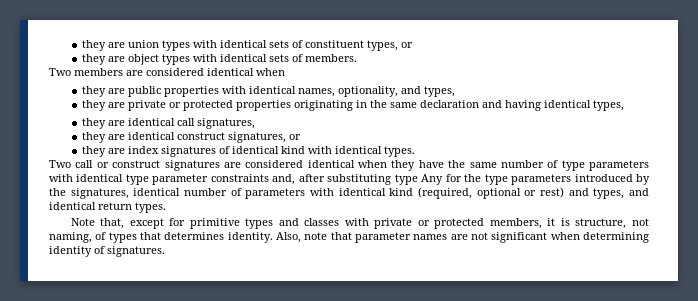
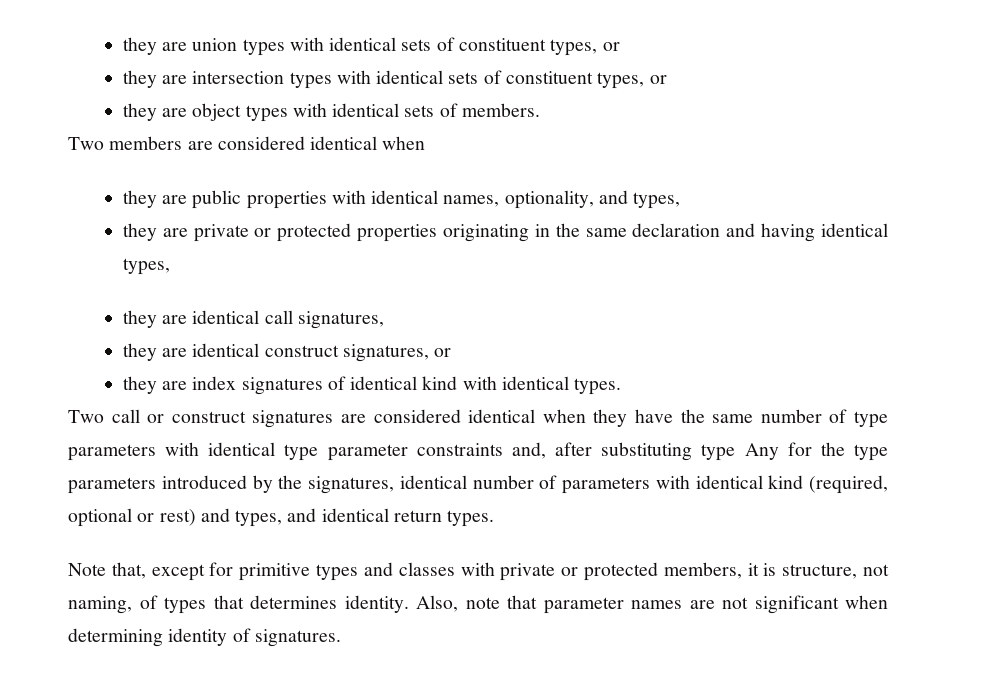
+ they are intersection types with identical sets of constituent types, or

